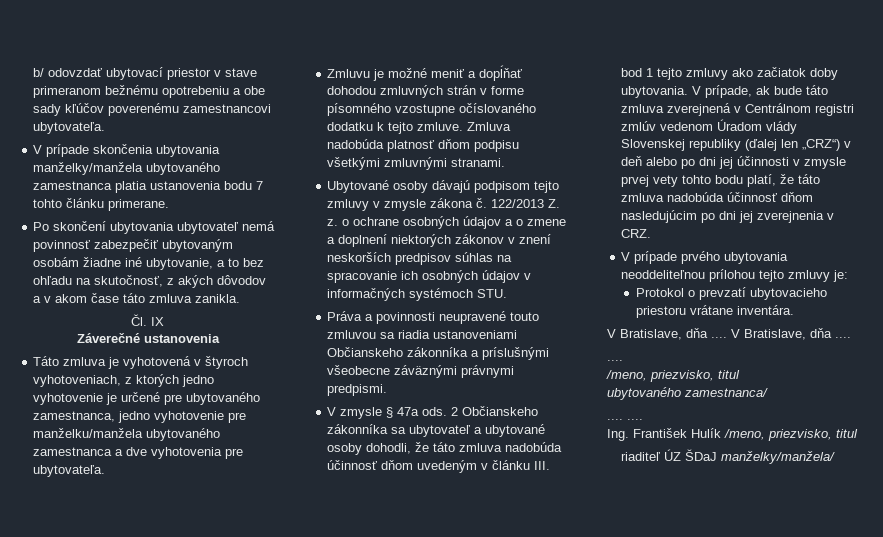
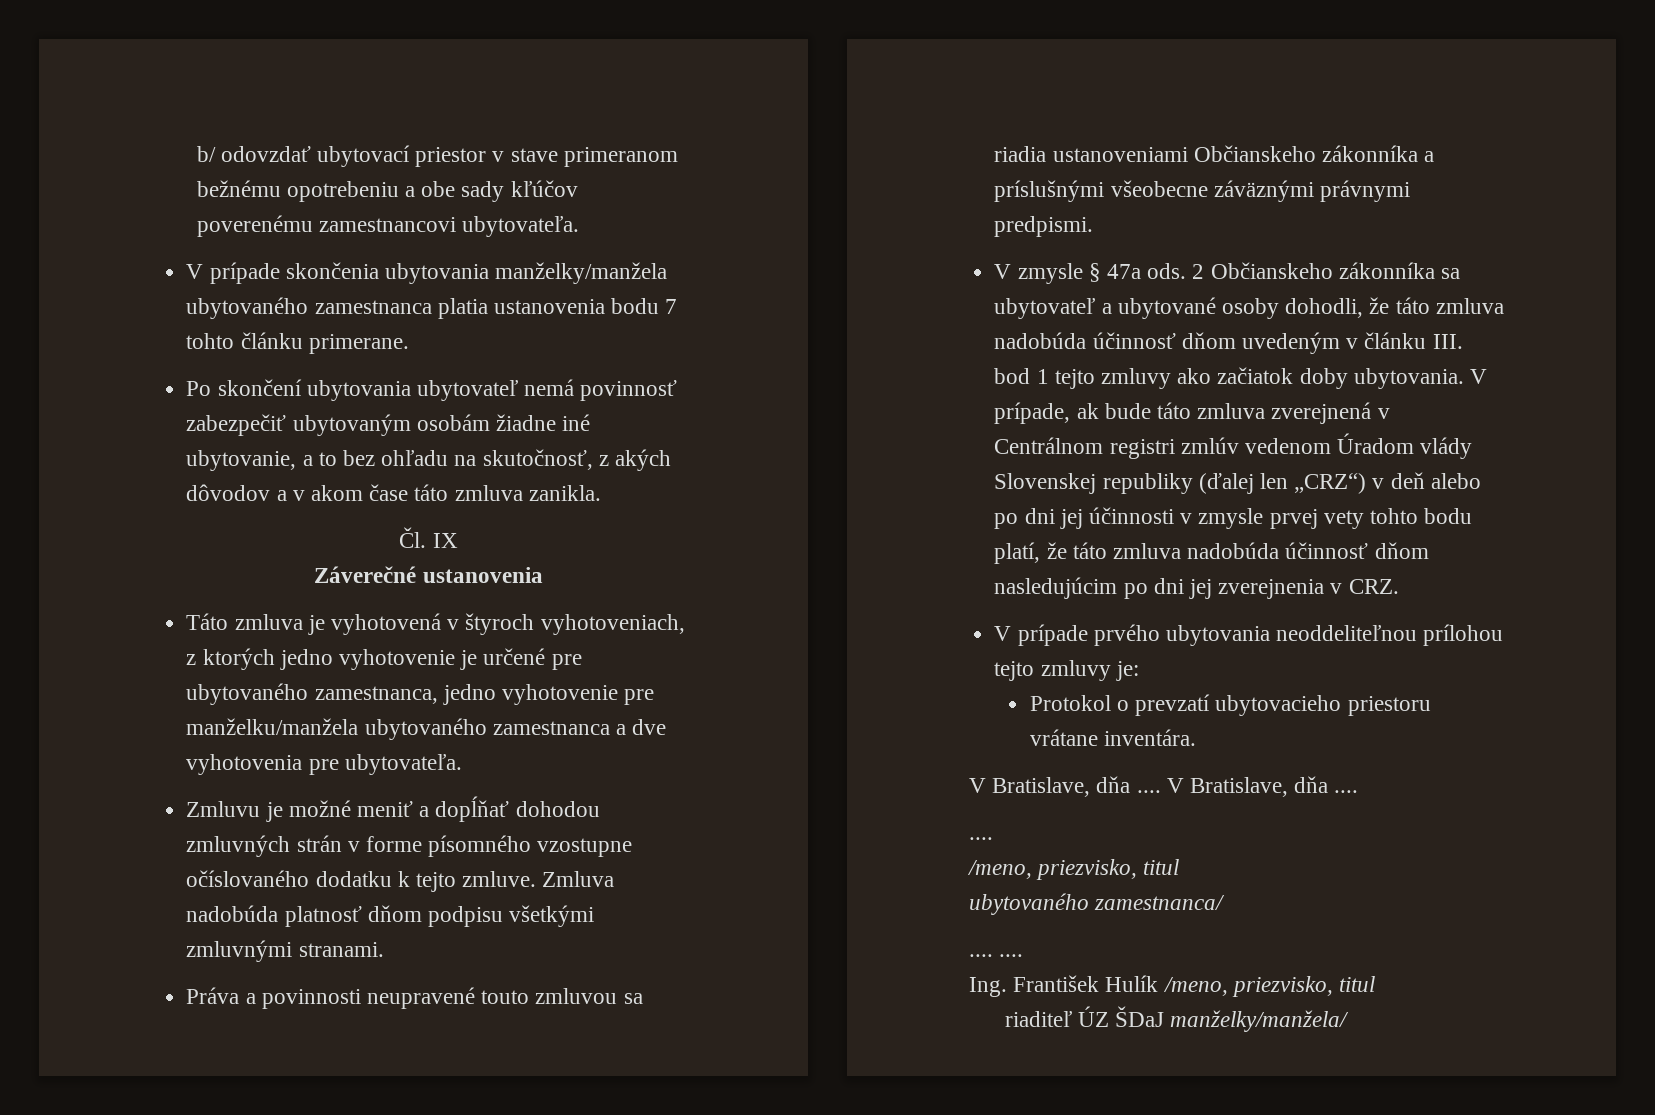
- Ubytované osoby dávajú podpisom tejto zmluvy v zmysle zákona č. 122/2013 Z. z. o ochrane osobných údajov a o zmene a doplnení niektorých zákonov v znení neskorších predpisov súhlas na spracovanie ich osobných údajov v informačných systémoch STU.

